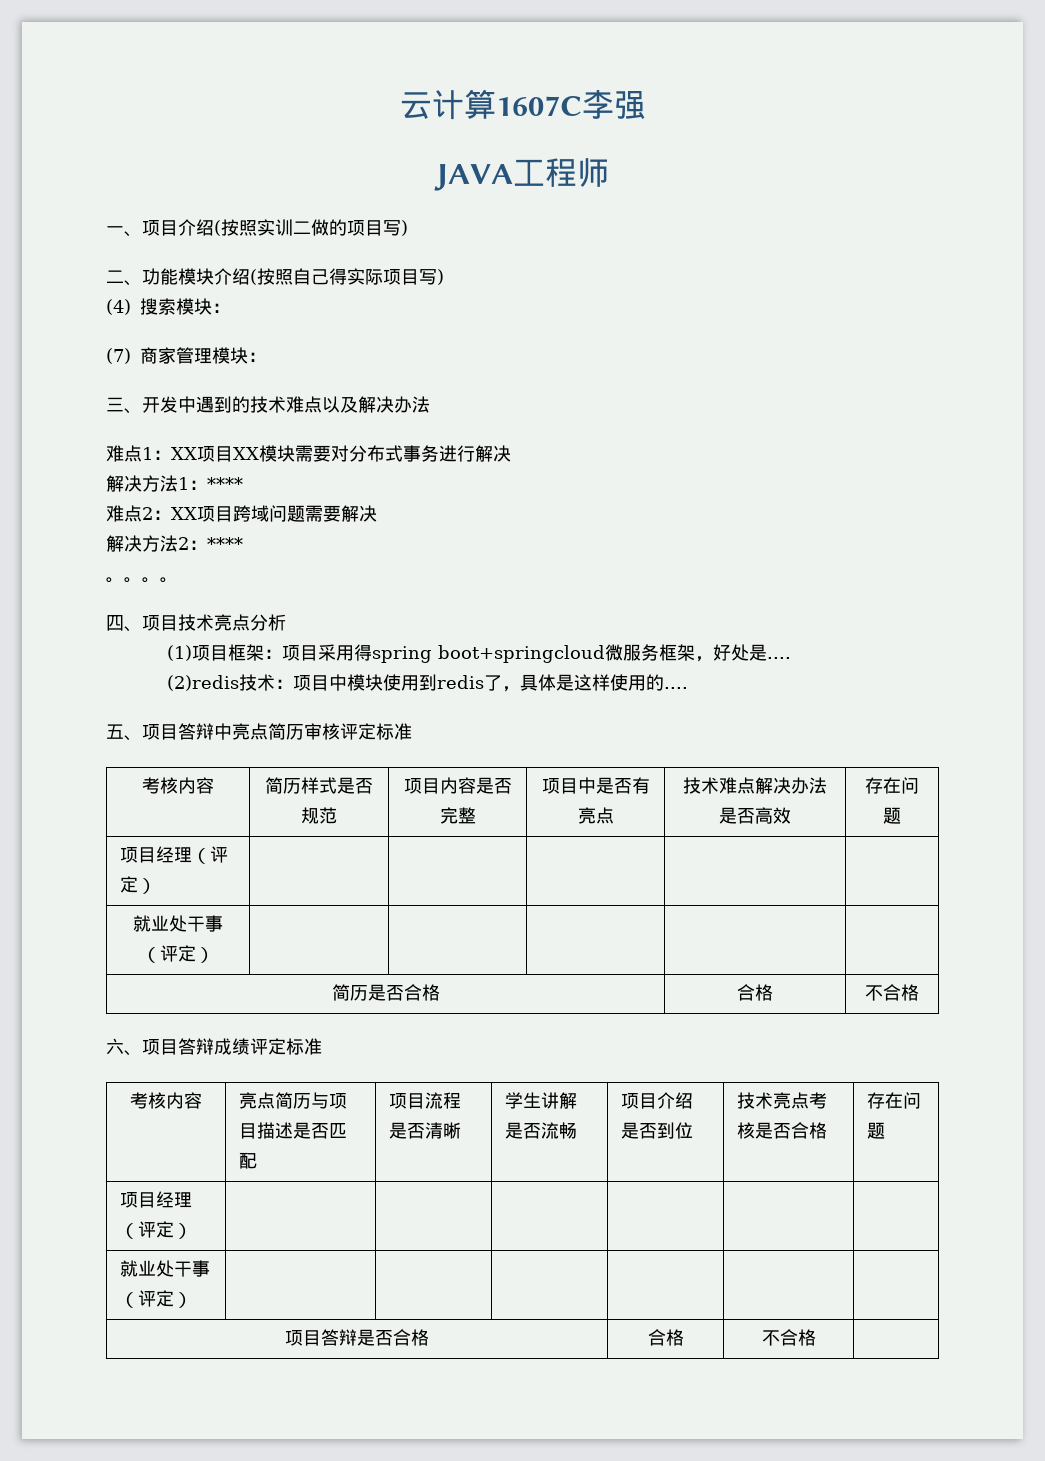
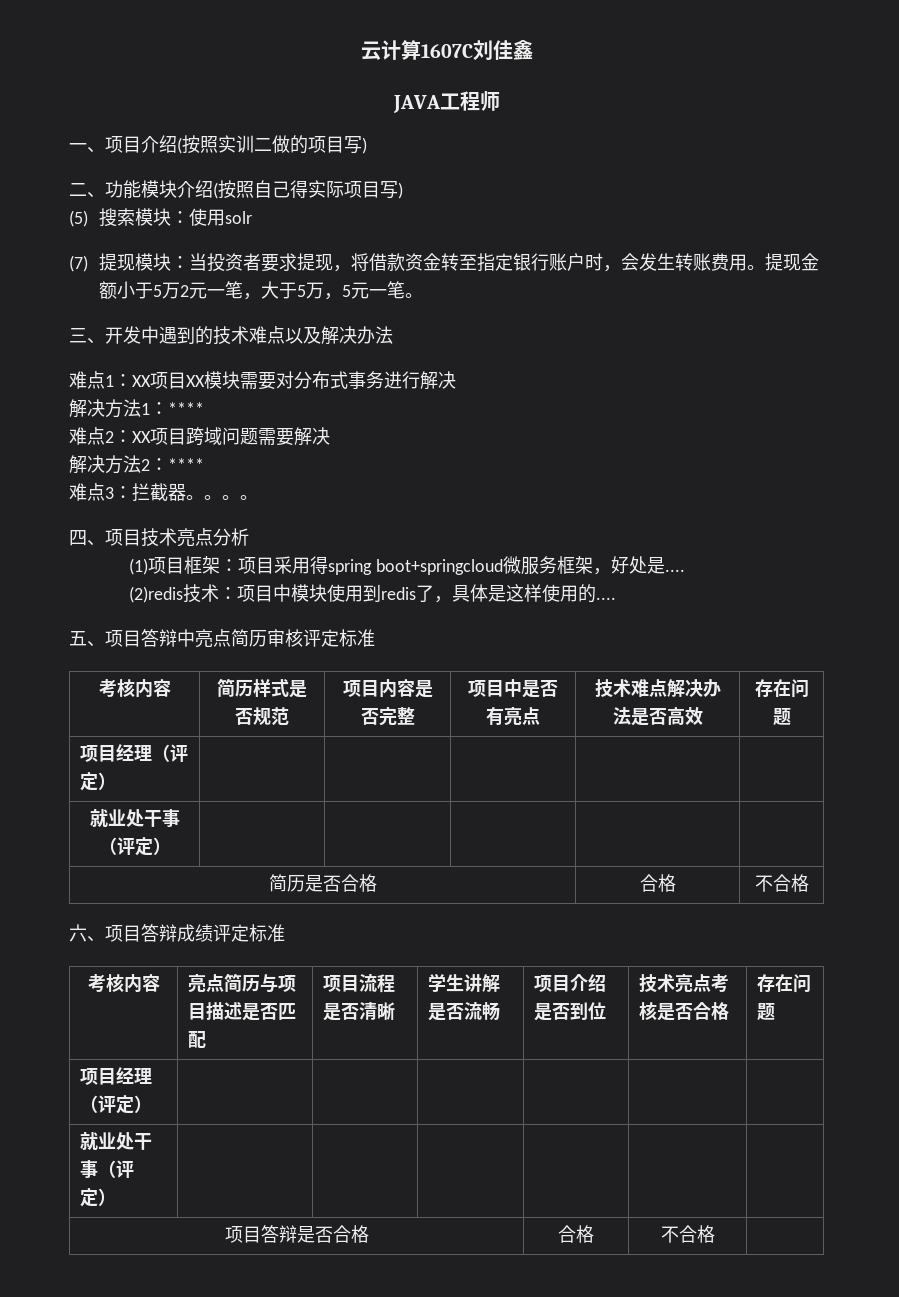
- 云计算1607C李强
+ 云计算1607C刘佳鑫
- (4)搜索模块：
+ (5)搜索模块：使用solr
- (7)商家管理模块：
+ (7)提现模块：当投资者要求提现，将借款资金转至指定银行账户时，会发生转账费用。提现金额小于5万2元一笔，大于5万，5元一笔。
  解决方法2：****
- 。
+ 难点3：拦截器。

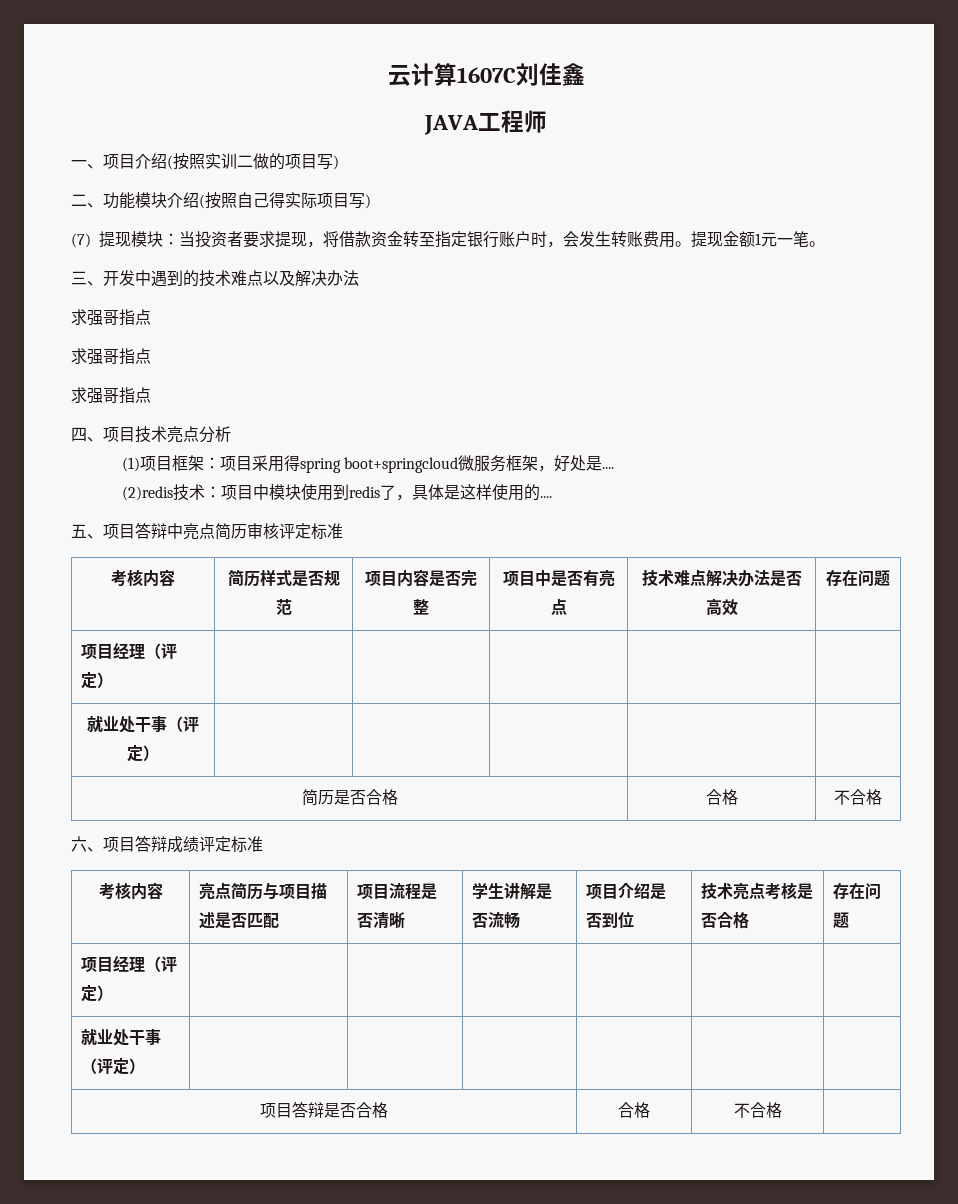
- (5)搜索模块：使用solr
- 提现金额小于5万2元一笔，大于5万，5元一笔。
+ 提现金额1元一笔。
  三、开发中遇到的技术难点以及解决办法
- 难点1：XX项目XX模块需要对分布式事务进行解决
- 解决方法1：****
- 难点2：XX项目跨域问题需要解决
- 解决方法2：****
- 难点3：拦截器。。。。
+ 求强哥指点
+ 求强哥指点
+ 求强哥指点

